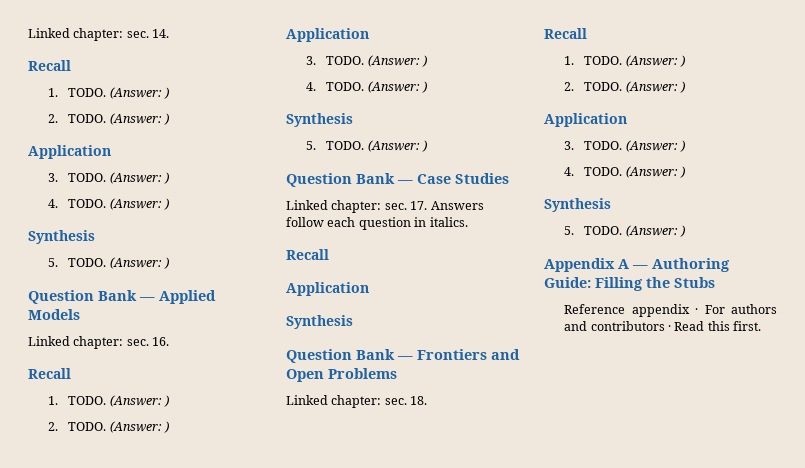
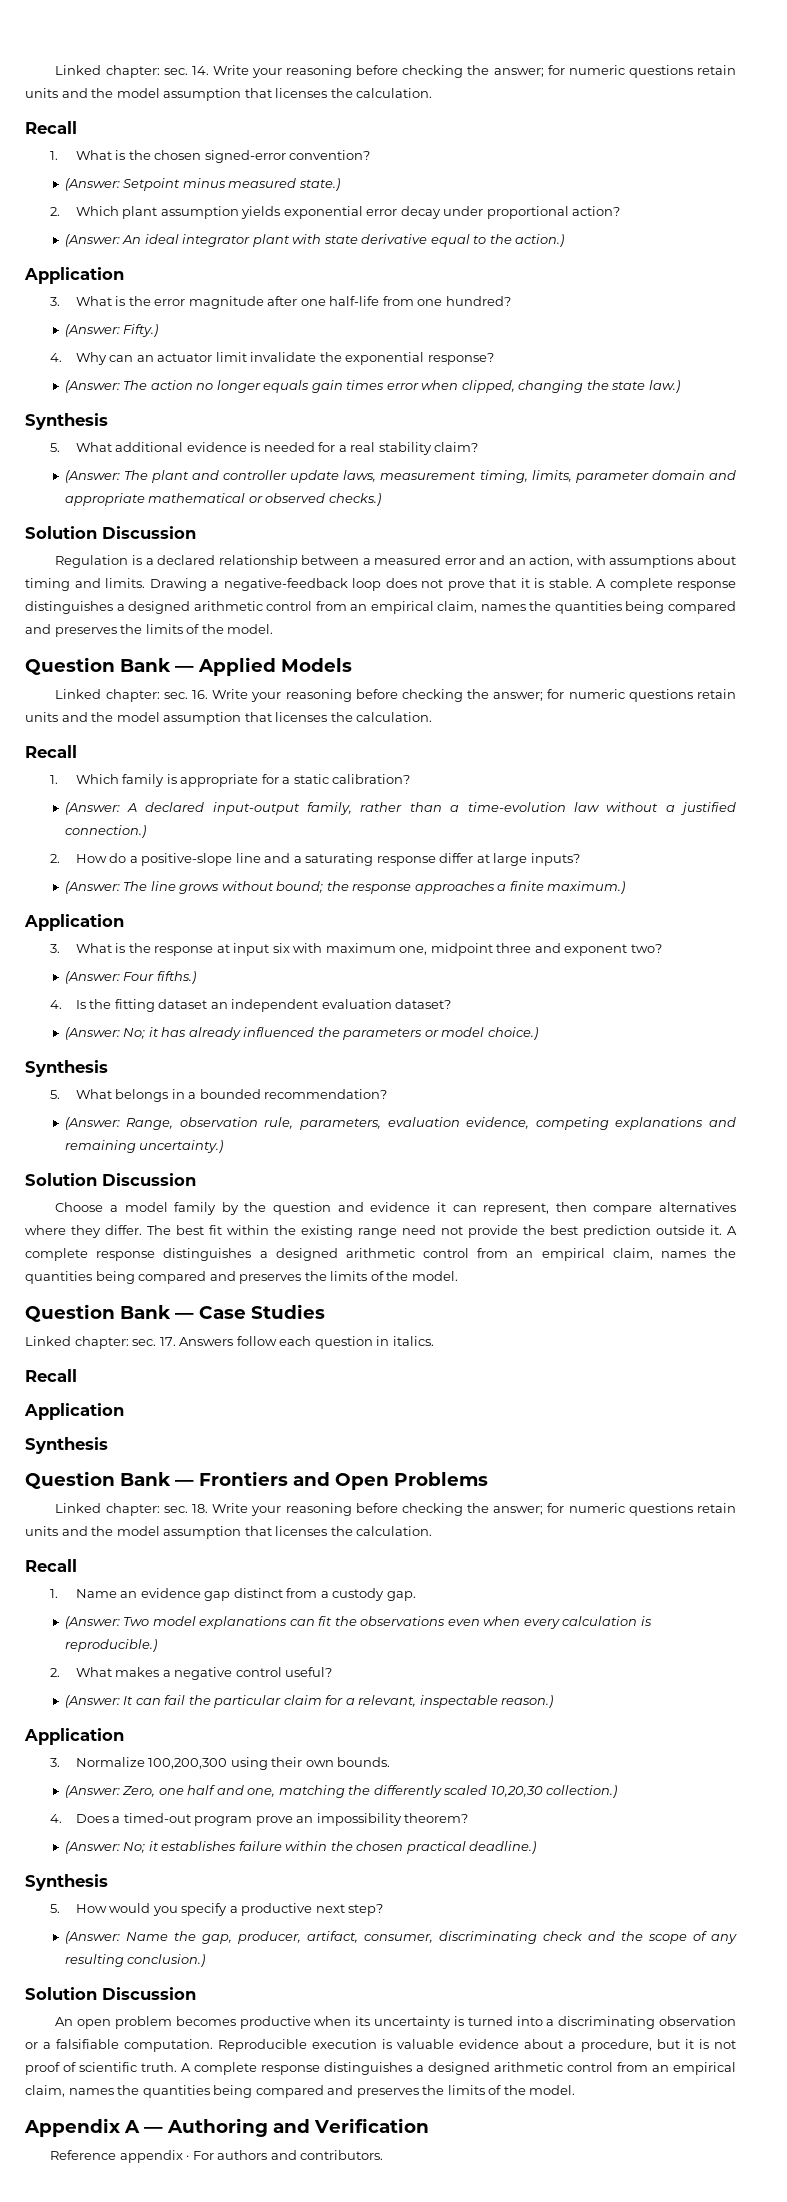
- Linked chapter: sec. 14.
+ Linked chapter: sec. 14. Write your reasoning before checking the answer; for numeric questions retain units and the model assumption that licenses the calculation.
  Recall
- 1. TODO. (Answer: )
- 2. TODO. (Answer: )
+ 1. What is the chosen signed-error convention?
+ (Answer: Setpoint minus measured state.)
+ 2. Which plant assumption yields exponential error decay under proportional action?
+ (Answer: An ideal integrator plant with state derivative equal to the action.)
  Application
- 3. TODO. (Answer: )
- 4. TODO. (Answer: )
+ 3. What is the error magnitude after one half-life from one hundred?
+ (Answer: Fifty.)
+ 4. Why can an actuator limit invalidate the exponential response?
+ (Answer: The action no longer equals gain times error when clipped, changing the state law.)
  Synthesis
- 5. TODO. (Answer: )
+ 5. What additional evidence is needed for a real stability claim?
+ (Answer: The plant and controller update laws, measurement timing, limits, parameter domain and appropriate mathematical or observed checks.)
+ Solution Discussion
+ Regulation is a declared relationship between a measured error and an action, with assumptions about timing and limits. Drawing a negative-feedback loop does not prove that it is stable. A complete response distinguishes a designed arithmetic control from an empirical claim, names the quantities being compared and preserves the limits of the model.
- Linked chapter: sec. 16.
+ Linked chapter: sec. 16. Write your reasoning before checking the answer; for numeric questions retain units and the model assumption that licenses the calculation.
  Recall
- 1. TODO. (Answer: )
- 2. TODO. (Answer: )
+ 1. Which family is appropriate for a static calibration?
+ (Answer: A declared input-output family, rather than a time-evolution law without a justified connection.)
+ 2. How do a positive-slope line and a saturating response differ at large inputs?
+ (Answer: The line grows without bound; the response approaches a finite maximum.)
  Application
- 3. TODO. (Answer: )
- 4. TODO. (Answer: )
+ 3. What is the response at input six with maximum one, midpoint three and exponent two?
+ (Answer: Four fifths.)
+ 4. Is the fitting dataset an independent evaluation dataset?
+ (Answer: No; it has already influenced the parameters or model choice.)
  Synthesis
- 5. TODO. (Answer: )
+ 5. What belongs in a bounded recommendation?
+ (Answer: Range, observation rule, parameters, evaluation evidence, competing explanations and remaining uncertainty.)
+ Solution Discussion
+ Choose a model family by the question and evidence it can represent, then compare alternatives where they differ. The best fit within the existing range need not provide the best prediction outside it. A complete response distinguishes a designed arithmetic control from an empirical claim, names the quantities being compared and preserves the limits of the model.
- Linked chapter: sec. 18.
+ Linked chapter: sec. 18. Write your reasoning before checking the answer; for numeric questions retain units and the model assumption that licenses the calculation.
  Recall
- 1. TODO. (Answer: )
- 2. TODO. (Answer: )
+ 1. Name an evidence gap distinct from a custody gap.
+ (Answer: Two model explanations can fit the observations even when every calculation is reproducible.)
+ 2. What makes a negative control useful?
+ (Answer: It can fail the particular claim for a relevant, inspectable reason.)
  Application
- 3. TODO. (Answer: )
- 4. TODO. (Answer: )
+ 3. Normalize 100,200,300 using their own bounds.
+ (Answer: Zero, one half and one, matching the differently scaled 10,20,30 collection.)
+ 4. Does a timed-out program prove an impossibility theorem?
+ (Answer: No; it establishes failure within the chosen practical deadline.)
  Synthesis
- 5. TODO. (Answer: )
+ 5. How would you specify a productive next step?
+ (Answer: Name the gap, producer, artifact, consumer, discriminating check and the scope of any resulting conclusion.)
+ Solution Discussion
+ An open problem becomes productive when its uncertainty is turned into a discriminating observation or a falsifiable computation. Reproducible execution is valuable evidence about a procedure, but it is not proof of scientific truth. A complete response distinguishes a designed arithmetic control from an empirical claim, names the quantities being compared and preserves the limits of the model.
- Appendix A — Authoring Guide: Filling the Stubs
+ Appendix A — Authoring and Verification
- Reference appendix · For authors and contributors · Read this first.
+ Reference appendix · For authors and contributors.

